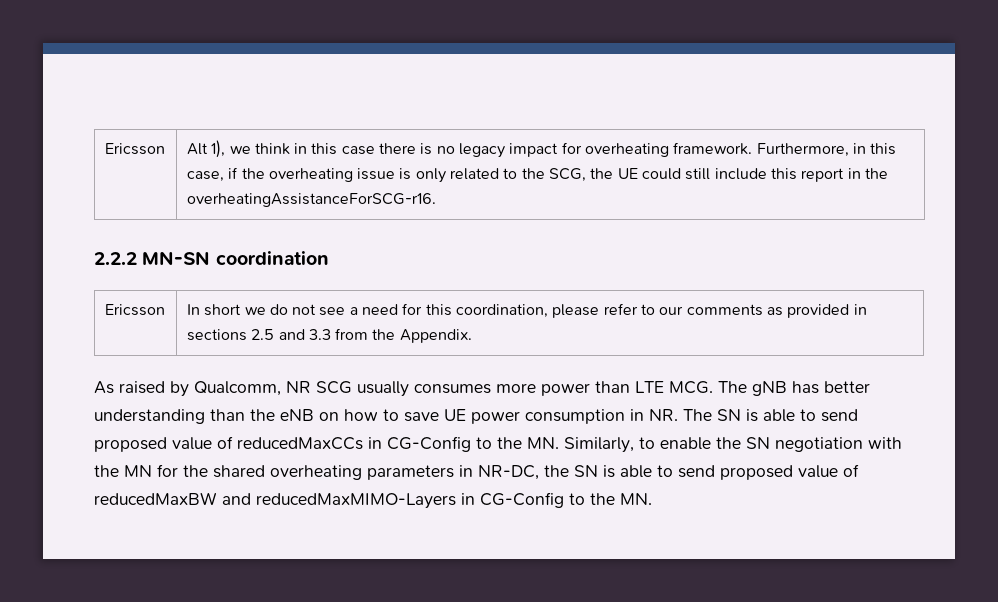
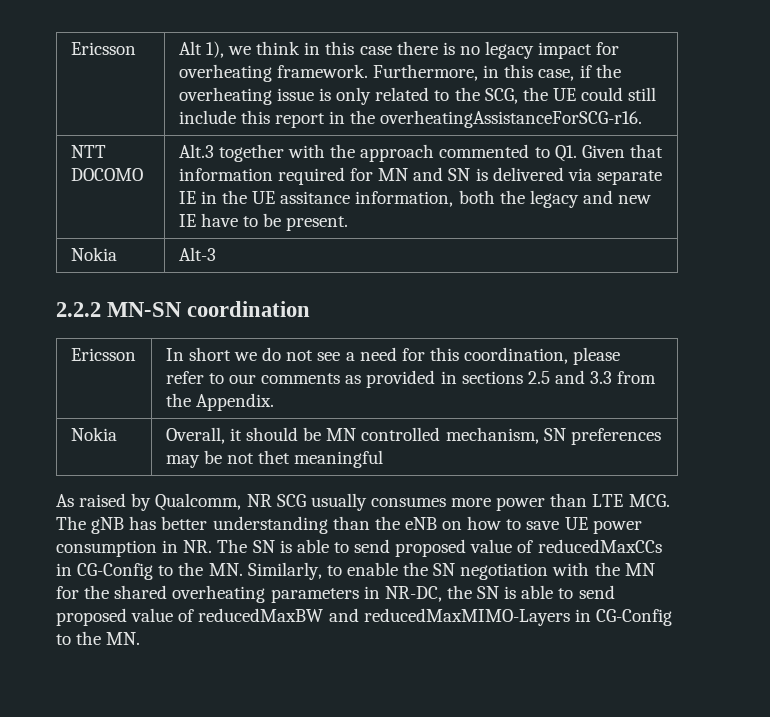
+ NTT DOCOMO | Alt.3 together with the approach commented to Q1. Given that information required for MN and SN is delivered via separate IE in the UE assitance information, both the legacy and new IE have to be present.
+ Nokia | Alt-3
+ Nokia | Overall, it should be MN controlled mechanism, SN preferences may be not thet meaningful

